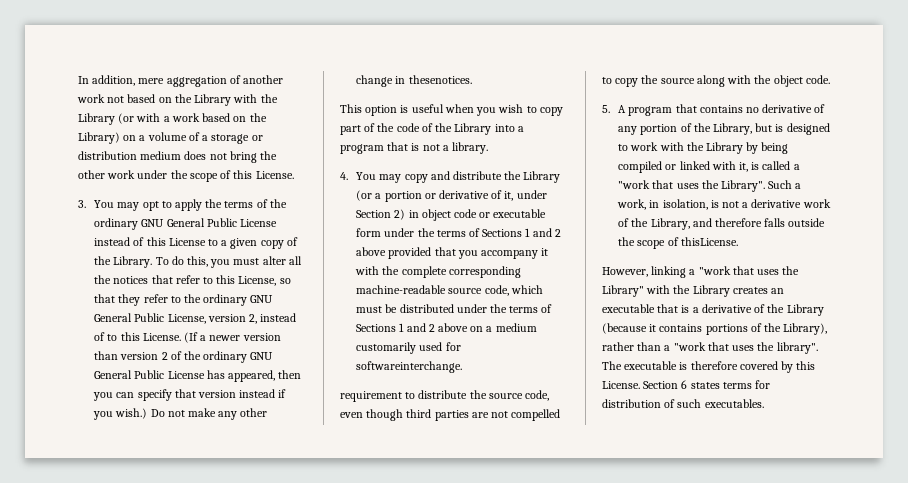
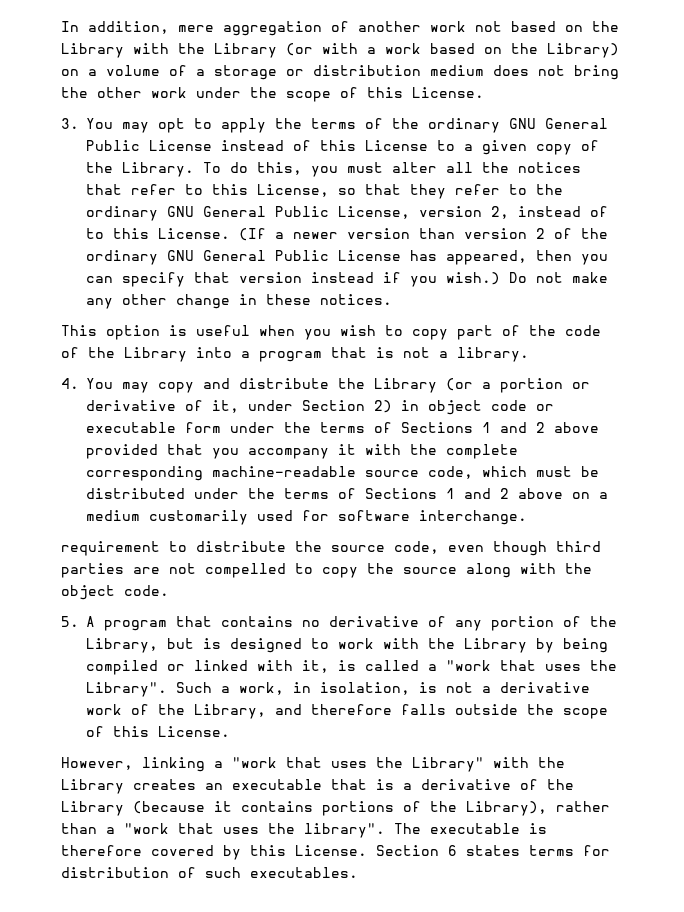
- Do not make any other change in thesenotices.
+ Do not make any other change in these notices.
- 4. You may copy and distribute the Library (or a portion or derivative of it, under Section 2) in object code or executable form under the terms of Sections 1 and 2 above provided that you accompany it with the complete corresponding machine-readable source code, which must be distributed under the terms of Sections 1 and 2 above on a medium customarily used for softwareinterchange.
+ 4. You may copy and distribute the Library (or a portion or derivative of it, under Section 2) in object code or executable form under the terms of Sections 1 and 2 above provided that you accompany it with the complete corresponding machine-readable source code, which must be distributed under the terms of Sections 1 and 2 above on a medium customarily used for software interchange.
- Such a work, in isolation, is not a derivative work of the Library, and therefore falls outside the scope of thisLicense.
+ Such a work, in isolation, is not a derivative work of the Library, and therefore falls outside the scope of this License.

